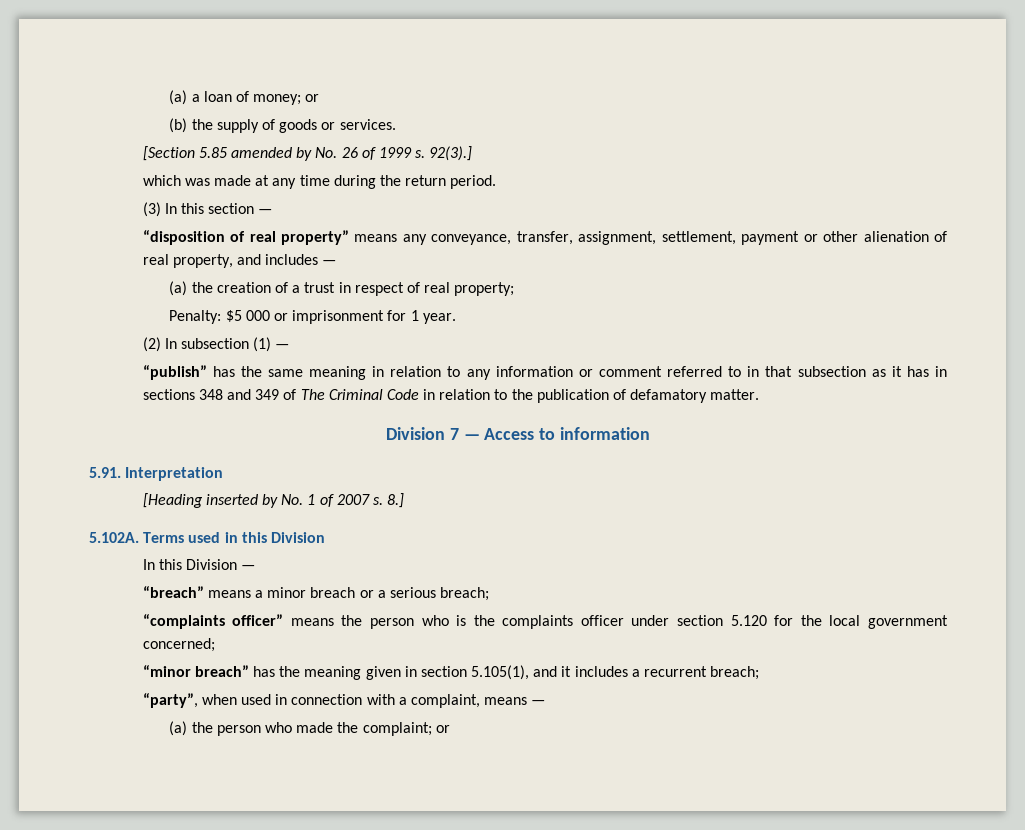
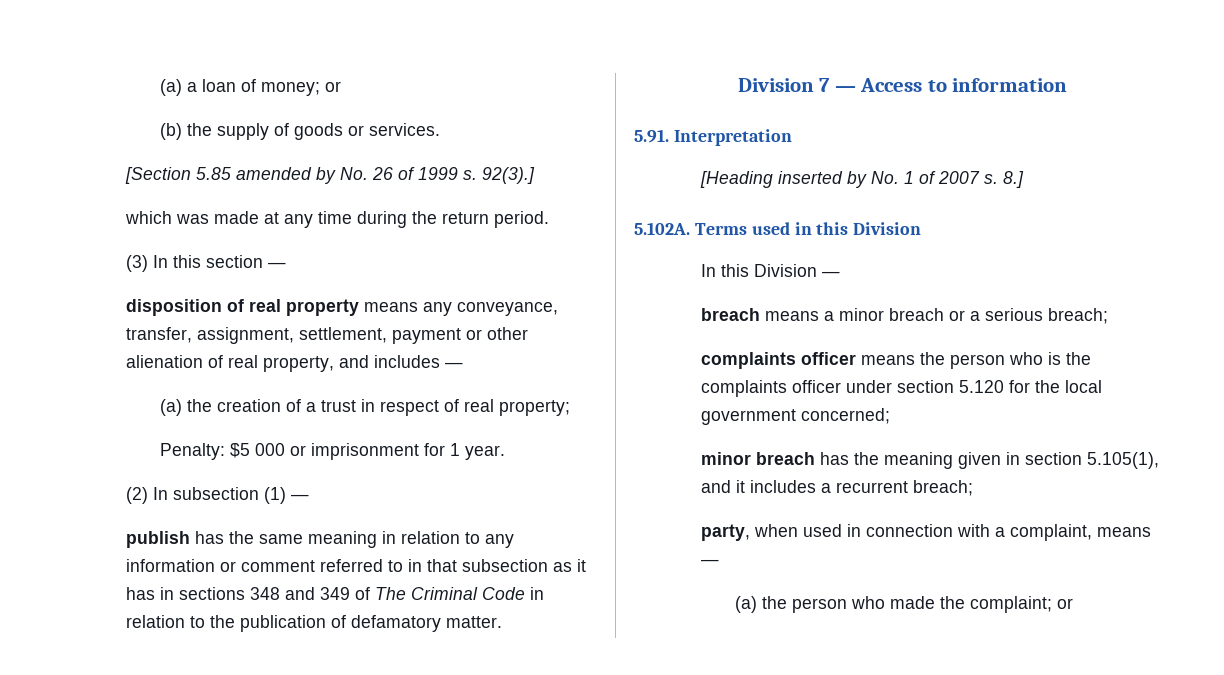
- “disposition of real property” means any conveyance, transfer, assignment, settlement, payment or other alienation of real property, and includes —
+ disposition of real property means any conveyance, transfer, assignment, settlement, payment or other alienation of real property, and includes —
- “publish” has the same meaning in relation to any information or comment referred to in that subsection as it has in sections 348 and 349 of The Criminal Code in relation to the publication of defamatory matter.
+ publish has the same meaning in relation to any information or comment referred to in that subsection as it has in sections 348 and 349 of The Criminal Code in relation to the publication of defamatory matter.
- “breach” means a minor breach or a serious breach;
+ breach means a minor breach or a serious breach;
- “complaints officer” means the person who is the complaints officer under section 5.120 for the local government concerned;
+ complaints officer means the person who is the complaints officer under section 5.120 for the local government concerned;
- “minor breach” has the meaning given in section 5.105(1), and it includes a recurrent breach;
+ minor breach has the meaning given in section 5.105(1), and it includes a recurrent breach;
- “party”, when used in connection with a complaint, means —
+ party, when used in connection with a complaint, means —

